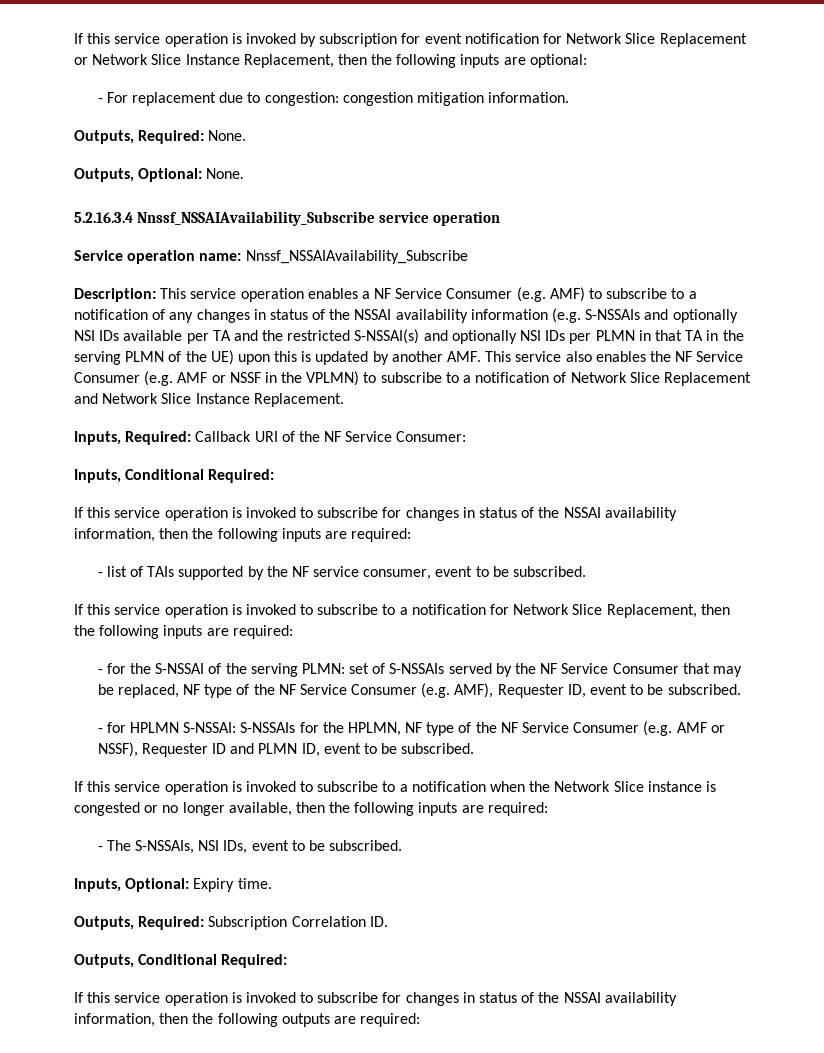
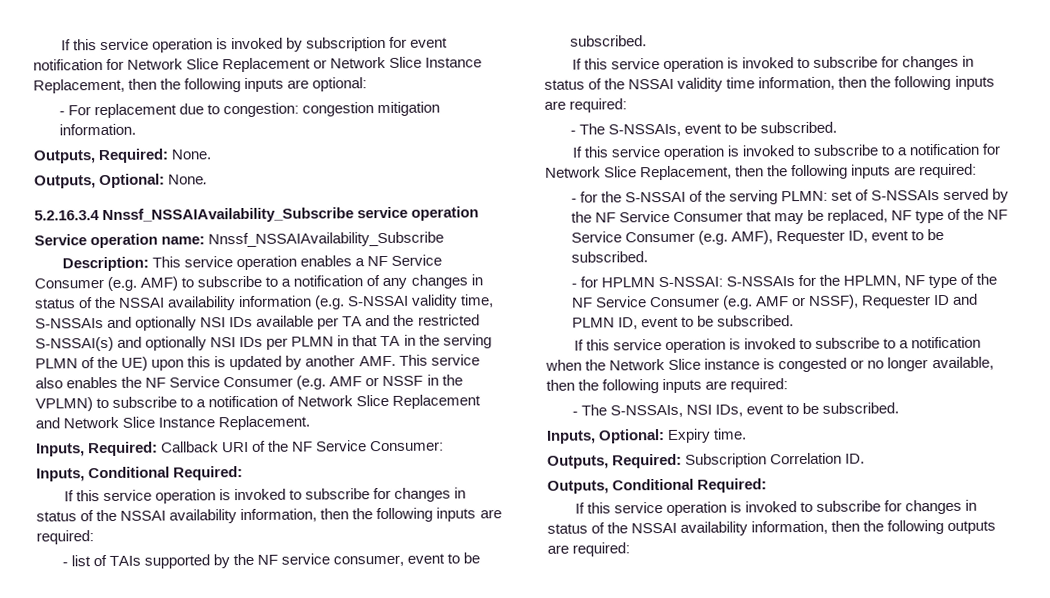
- This service operation enables a NF Service Consumer (e.g. AMF) to subscribe to a notification of any changes in status of the NSSAI availability information (e.g. S-NSSAIs and optionally NSI IDs available per TA and the restricted S-NSSAI(s) and optionally NSI IDs per PLMN in that TA in the serving PLMN of the UE) upon this is updated by another AMF. This service also enables the NF Service Consumer (e.g. AMF or NSSF in the VPLMN) to subscribe to a notification of Network Slice Replacement and Network Slice Instance Replacement.
+ This service operation enables a NF Service Consumer (e.g. AMF) to subscribe to a notification of any changes in status of the NSSAI availability information (e.g. S-NSSAI validity time, S-NSSAIs and optionally NSI IDs available per TA and the restricted S-NSSAI(s) and optionally NSI IDs per PLMN in that TA in the serving PLMN of the UE) upon this is updated by another AMF. This service also enables the NF Service Consumer (e.g. AMF or NSSF in the VPLMN) to subscribe to a notification of Network Slice Replacement and Network Slice Instance Replacement.
+ If this service operation is invoked to subscribe for changes in status of the NSSAI validity time information, then the following inputs are required:
+ - The S-NSSAIs, event to be subscribed.

